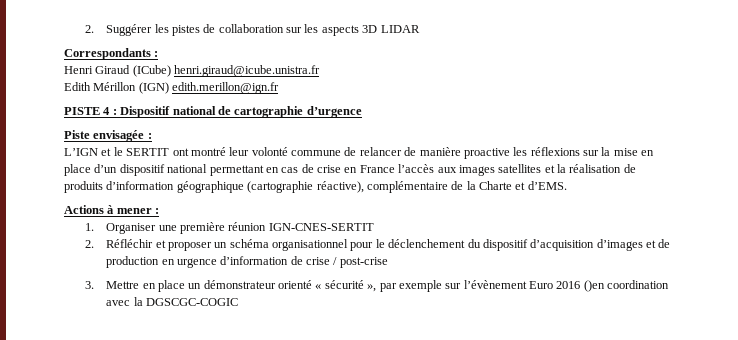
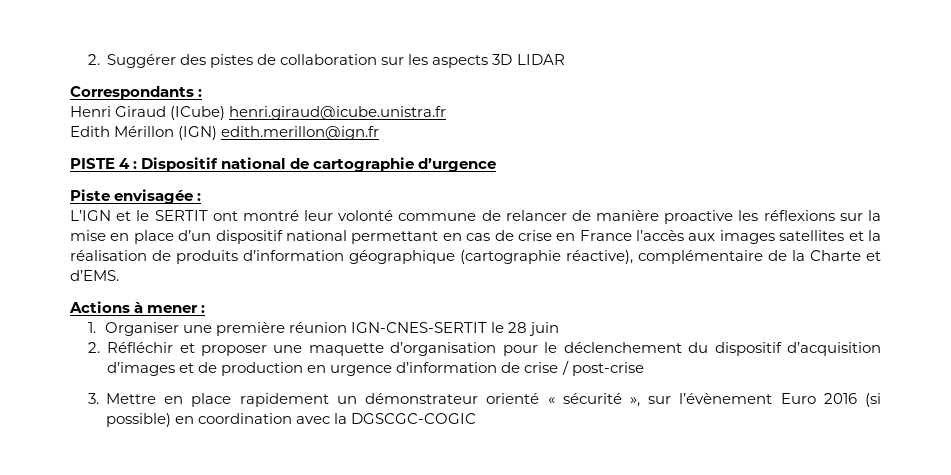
- 2. Suggérer les pistes de collaboration sur les aspects 3D LIDAR
+ 2. Suggérer des pistes de collaboration sur les aspects 3D LIDAR
- 1. Organiser une première réunion IGN-CNES-SERTIT
+ 1. Organiser une première réunion IGN-CNES-SERTIT le 28 juin
- 2. Réfléchir et proposer un schéma organisationnel pour le déclenchement du dispositif d’acquisition d’images et de production en urgence d’information de crise / post-crise
+ 2. Réfléchir et proposer une maquette d’organisation pour le déclenchement du dispositif d’acquisition d’images et de production en urgence d’information de crise / post-crise
- 3. Mettre en place un démonstrateur orienté « sécurité », par exemple sur l’évènement Euro 2016 ()en coordination avec la DGSCGC-COGIC
+ 3. Mettre en place rapidement un démonstrateur orienté « sécurité », sur l’évènement Euro 2016 (si possible) en coordination avec la DGSCGC-COGIC

